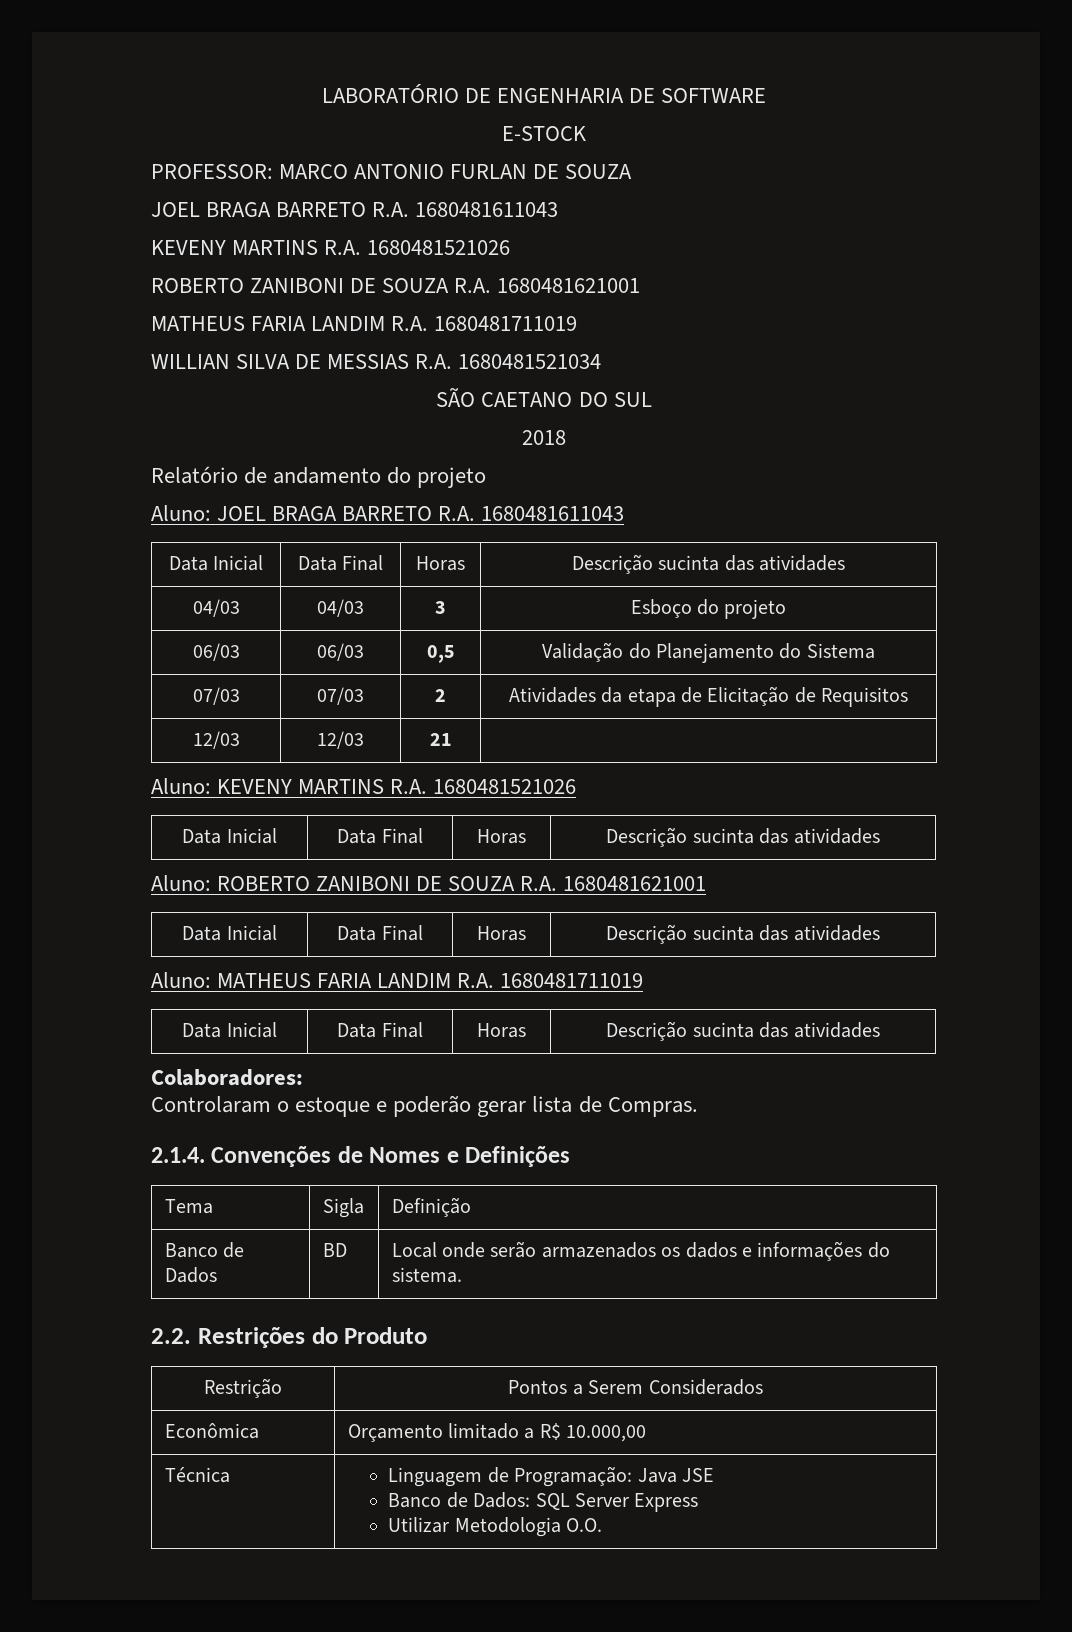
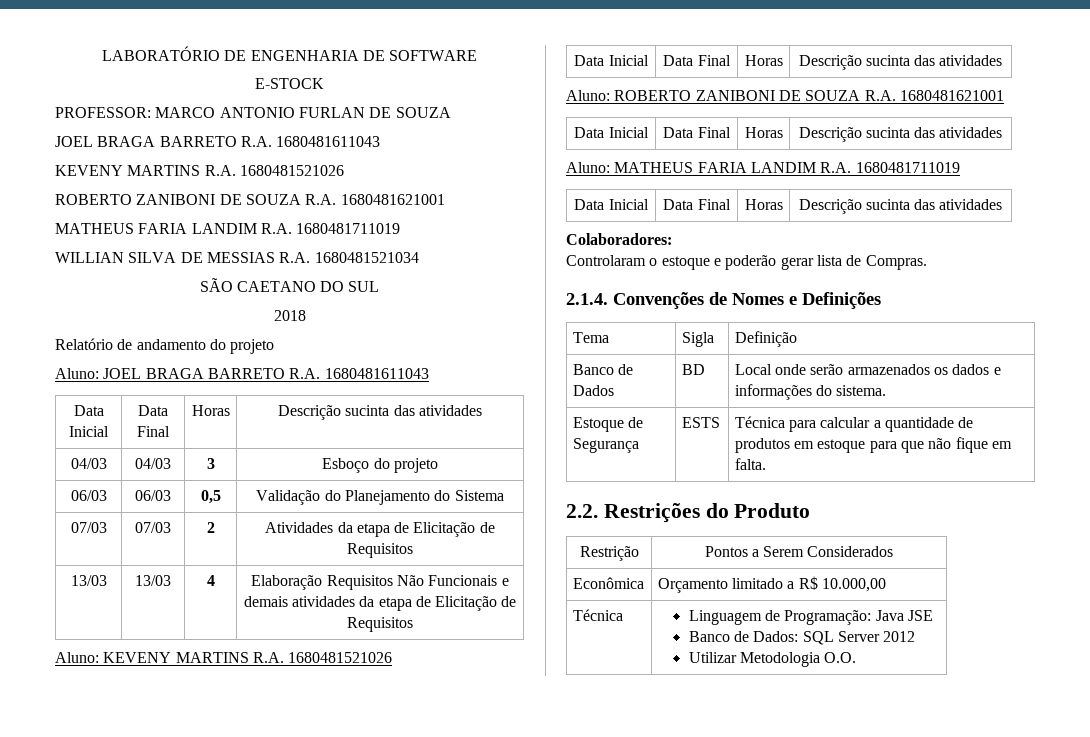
- 12/03 | 12/03 | 21 |
+ 13/03 | 13/03 | 4 | Elaboração Requisitos Não Funcionais e demais atividades da etapa de Elicitação de Requisitos
+ Estoque de Segurança | ESTS | Técnica para calcular a quantidade de produtos em estoque para que não fique em falta.
  Técnica | Linguagem de Programação: Java JSE
- Banco de Dados: SQL Server Express
+ Banco de Dados: SQL Server 2012

